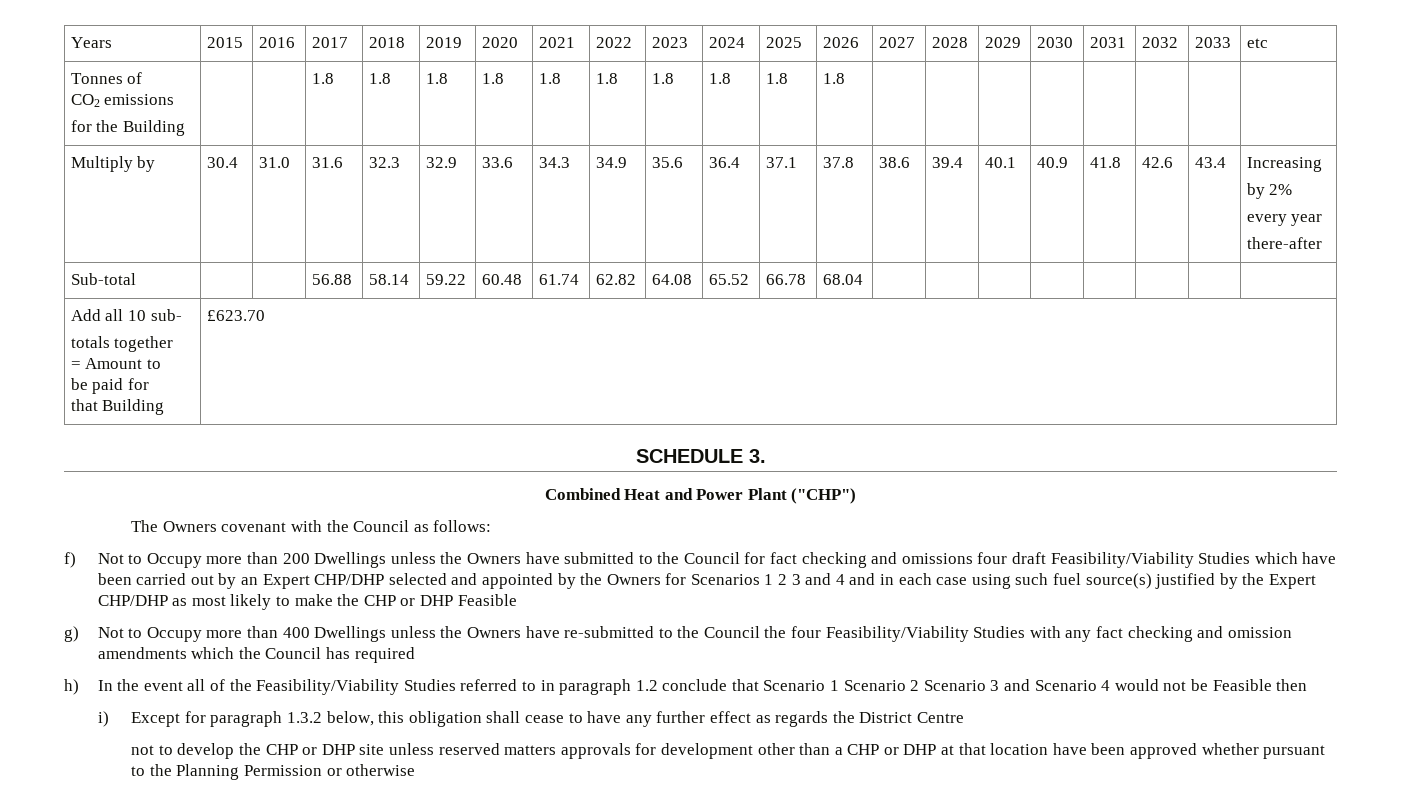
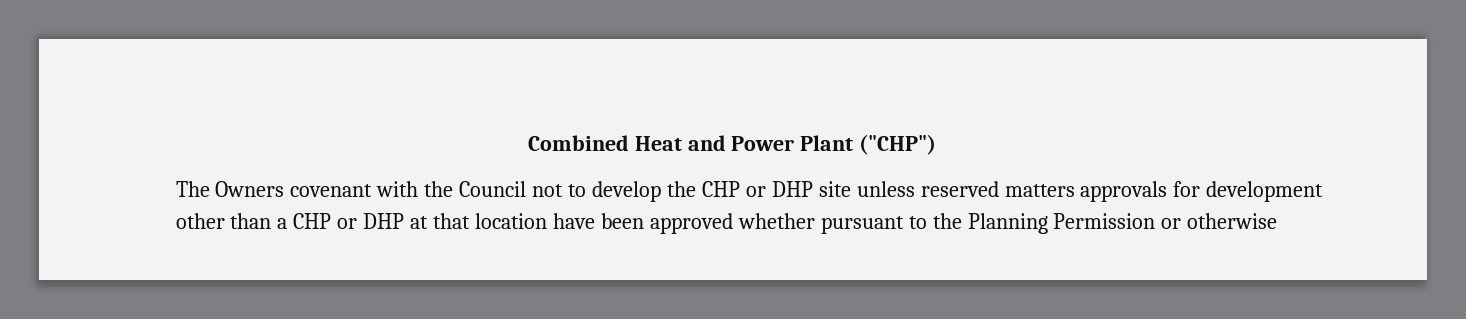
- Years | 2015 | 2016 | 2017 | 2018 | 2019 | 2020 | 2021 | 2022 | 2023 | 2024 | 2025 | 2026 | 2027 | 2028 | 2029 | 2030 | 2031 | 2032 | 2033 | etc
- Tonnes of
- CO2 emissions
- for the Building | | | 1.8 | 1.8 | 1.8 | 1.8 | 1.8 | 1.8 | 1.8 | 1.8 | 1.8 | 1.8 | | | | | | | |
- Multiply by | 30.4 | 31.0 | 31.6 | 32.3 | 32.9 | 33.6 | 34.3 | 34.9 | 35.6 | 36.4 | 37.1 | 37.8 | 38.6 | 39.4 | 40.1 | 40.9 | 41.8 | 42.6 | 43.4 | Increasing
- by 2%
- every year
- there-after
- Sub-total | | | 56.88 | 58.14 | 59.22 | 60.48 | 61.74 | 62.82 | 64.08 | 65.52 | 66.78 | 68.04 | | | | | | | |
- Add all 10 sub-
- totals together
- = Amount to
- be paid for
- that Building | £623.70
- SCHEDULE 3.
- The Owners covenant with the Council as follows:
- f) Not to Occupy more than 200 Dwellings unless the Owners have submitted to the Council for fact checking and omissions four draft Feasibility/Viability Studies which have been carried out by an Expert CHP/DHP selected and appointed by the Owners for Scenarios 1 2 3 and 4 and in each case using such fuel source(s) justified by the Expert CHP/DHP as most likely to make the CHP or DHP Feasible
- g) Not to Occupy more than 400 Dwellings unless the Owners have re-submitted to the Council the four Feasibility/Viability Studies with any fact checking and omission amendments which the Council has required
- h) In the event all of the Feasibility/Viability Studies referred to in paragraph 1.2 conclude that Scenario 1 Scenario 2 Scenario 3 and Scenario 4 would not be Feasible then
- i) Except for paragraph 1.3.2 below, this obligation shall cease to have any further effect as regards the District Centre
- not to develop the CHP or DHP site unless reserved matters approvals for development other than a CHP or DHP at that location have been approved whether pursuant to the Planning Permission or otherwise
+ The Owners covenant with the Council not to develop the CHP or DHP site unless reserved matters approvals for development other than a CHP or DHP at that location have been approved whether pursuant to the Planning Permission or otherwise

